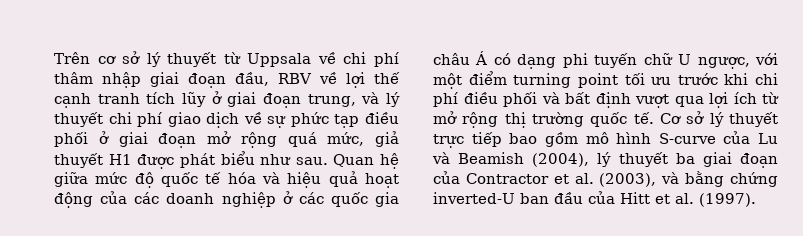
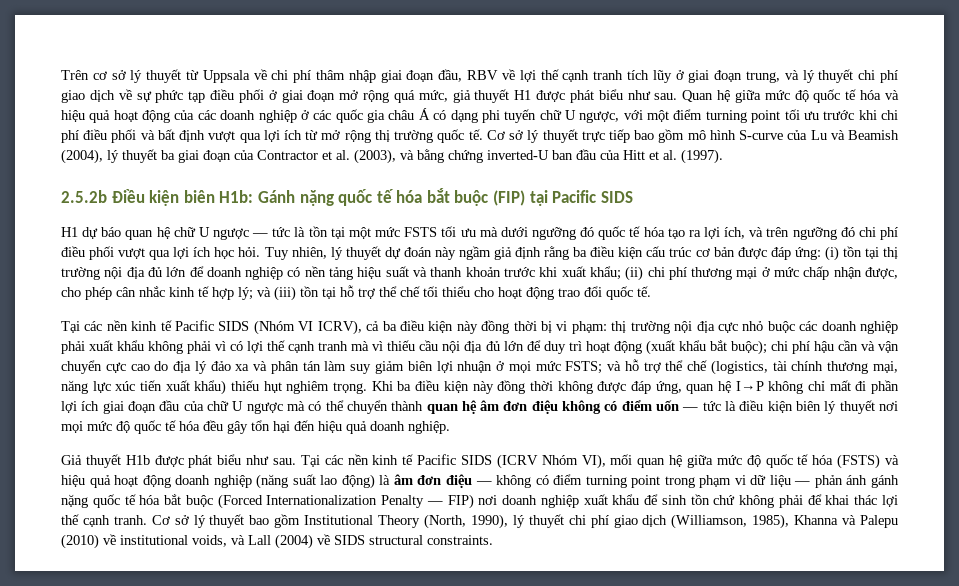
+ 2.5.2b Điều kiện biên H1b: Gánh nặng quốc tế hóa bắt buộc (FIP) tại Pacific SIDS
+ H1 dự báo quan hệ chữ U ngược — tức là tồn tại một mức FSTS tối ưu mà dưới ngưỡng đó quốc tế hóa tạo ra lợi ích, và trên ngưỡng đó chi phí điều phối vượt qua lợi ích học hỏi. Tuy nhiên, lý thuyết dự đoán này ngầm giả định rằng ba điều kiện cấu trúc cơ bản được đáp ứng: (i) tồn tại thị trường nội địa đủ lớn để doanh nghiệp có nền tảng hiệu suất và thanh khoản trước khi xuất khẩu; (ii) chi phí thương mại ở mức chấp nhận được, cho phép cân nhắc kinh tế hợp lý; và (iii) tồn tại hỗ trợ thể chế tối thiểu cho hoạt động trao đổi quốc tế.
+ Tại các nền kinh tế Pacific SIDS (Nhóm VI ICRV), cả ba điều kiện này đồng thời bị vi phạm: thị trường nội địa cực nhỏ buộc các doanh nghiệp phải xuất khẩu không phải vì có lợi thế cạnh tranh mà vì thiếu cầu nội địa đủ lớn để duy trì hoạt động (xuất khẩu bắt buộc); chi phí hậu cần và vận chuyển cực cao do địa lý đảo xa và phân tán làm suy giảm biên lợi nhuận ở mọi mức FSTS; và hỗ trợ thể chế (logistics, tài chính thương mại, năng lực xúc tiến xuất khẩu) thiếu hụt nghiêm trọng. Khi ba điều kiện này đồng thời không được đáp ứng, quan hệ I→P không chỉ mất đi phần lợi ích giai đoạn đầu của chữ U ngược mà có thể chuyển thành quan hệ âm đơn điệu không có điểm uốn — tức là điều kiện biên lý thuyết nơi mọi mức độ quốc tế hóa đều gây tổn hại đến hiệu quả doanh nghiệp.
+ Giả thuyết H1b được phát biểu như sau. Tại các nền kinh tế Pacific SIDS (ICRV Nhóm VI), mối quan hệ giữa mức độ quốc tế hóa (FSTS) và hiệu quả hoạt động doanh nghiệp (năng suất lao động) là âm đơn điệu — không có điểm turning point trong phạm vi dữ liệu — phản ánh gánh nặng quốc tế hóa bắt buộc (Forced Internationalization Penalty — FIP) nơi doanh nghiệp xuất khẩu để sinh tồn chứ không phải để khai thác lợi thế cạnh tranh. Cơ sở lý thuyết bao gồm Institutional Theory (North, 1990), lý thuyết chi phí giao dịch (Williamson, 1985), Khanna và Palepu (2010) về institutional voids, và Lall (2004) về SIDS structural constraints.

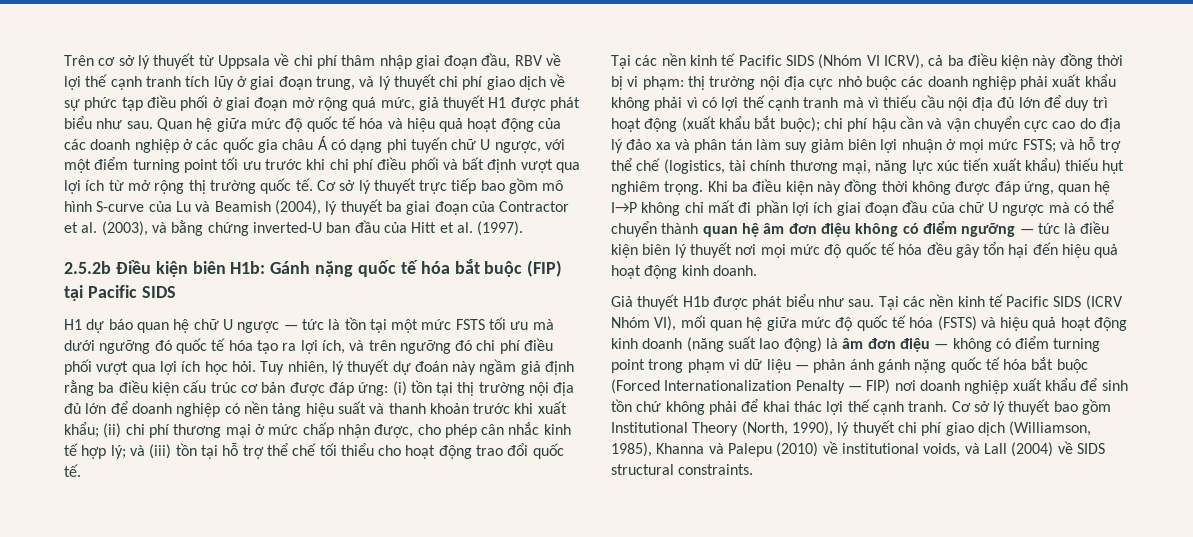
- Khi ba điều kiện này đồng thời không được đáp ứng, quan hệ I→P không chỉ mất đi phần lợi ích giai đoạn đầu của chữ U ngược mà có thể chuyển thành quan hệ âm đơn điệu không có điểm uốn — tức là điều kiện biên lý thuyết nơi mọi mức độ quốc tế hóa đều gây tổn hại đến hiệu quả doanh nghiệp.
+ Khi ba điều kiện này đồng thời không được đáp ứng, quan hệ I→P không chỉ mất đi phần lợi ích giai đoạn đầu của chữ U ngược mà có thể chuyển thành quan hệ âm đơn điệu không có điểm ngưỡng — tức là điều kiện biên lý thuyết nơi mọi mức độ quốc tế hóa đều gây tổn hại đến hiệu quả hoạt động kinh doanh.
- Tại các nền kinh tế Pacific SIDS (ICRV Nhóm VI), mối quan hệ giữa mức độ quốc tế hóa (FSTS) và hiệu quả hoạt động doanh nghiệp (năng suất lao động) là âm đơn điệu — không có điểm turning point trong phạm vi dữ liệu — phản ánh gánh nặng quốc tế hóa bắt buộc (Forced Internationalization Penalty — FIP) nơi doanh nghiệp xuất khẩu để sinh tồn chứ không phải để khai thác lợi thế cạnh tranh.
+ Tại các nền kinh tế Pacific SIDS (ICRV Nhóm VI), mối quan hệ giữa mức độ quốc tế hóa (FSTS) và hiệu quả hoạt động kinh doanh (năng suất lao động) là âm đơn điệu — không có điểm turning point trong phạm vi dữ liệu — phản ánh gánh nặng quốc tế hóa bắt buộc (Forced Internationalization Penalty — FIP) nơi doanh nghiệp xuất khẩu để sinh tồn chứ không phải để khai thác lợi thế cạnh tranh.

